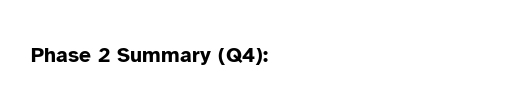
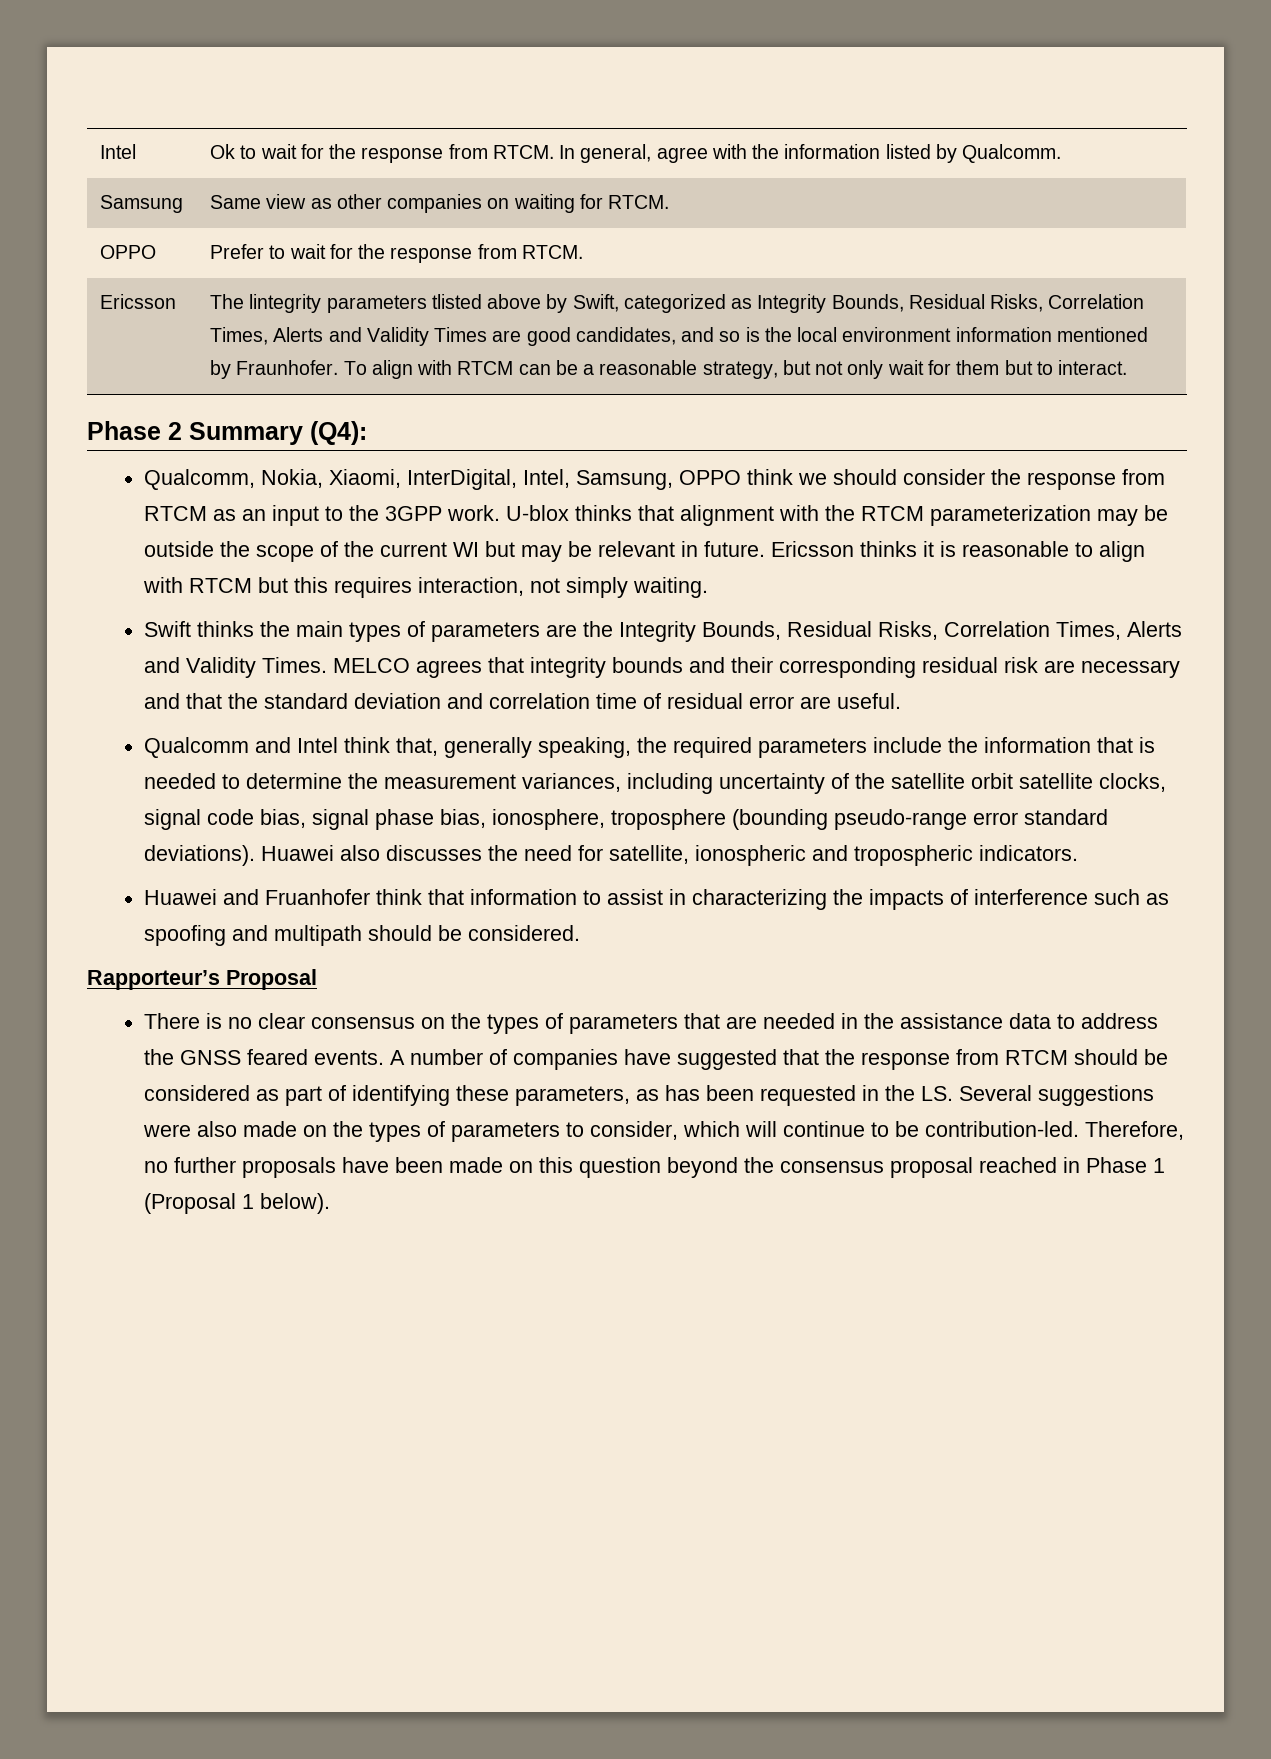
+ Intel | Ok to wait for the response from RTCM. In general, agree with the information listed by Qualcomm.
+ Samsung | Same view as other companies on waiting for RTCM.
+ OPPO | Prefer to wait for the response from RTCM.
+ Ericsson | The lintegrity parameters tlisted above by Swift, categorized as Integrity Bounds, Residual Risks, Correlation Times, Alerts and Validity Times are good candidates, and so is the local environment information mentioned by Fraunhofer. To align with RTCM can be a reasonable strategy, but not only wait for them but to interact.
  Phase 2 Summary (Q4):
+ Qualcomm, Nokia, Xiaomi, InterDigital, Intel, Samsung, OPPO think we should consider the response from RTCM as an input to the 3GPP work. U-blox thinks that alignment with the RTCM parameterization may be outside the scope of the current WI but may be relevant in future. Ericsson thinks it is reasonable to align with RTCM but this requires interaction, not simply waiting.
+ Swift thinks the main types of parameters are the Integrity Bounds, Residual Risks, Correlation Times, Alerts and Validity Times. MELCO agrees that integrity bounds and their corresponding residual risk are necessary and that the standard deviation and correlation time of residual error are useful.
+ Qualcomm and Intel think that, generally speaking, the required parameters include the information that is needed to determine the measurement variances, including uncertainty of the satellite orbit satellite clocks, signal code bias, signal phase bias, ionosphere, troposphere (bounding pseudo-range error standard deviations). Huawei also discusses the need for satellite, ionospheric and tropospheric indicators.
+ Huawei and Fruanhofer think that information to assist in characterizing the impacts of interference such as spoofing and multipath should be considered.
+ Rapporteur’s Proposal
+ There is no clear consensus on the types of parameters that are needed in the assistance data to address the GNSS feared events. A number of companies have suggested that the response from RTCM should be considered as part of identifying these parameters, as has been requested in the LS. Several suggestions were also made on the types of parameters to consider, which will continue to be contribution-led. Therefore, no further proposals have been made on this question beyond the consensus proposal reached in Phase 1 (Proposal 1 below).

